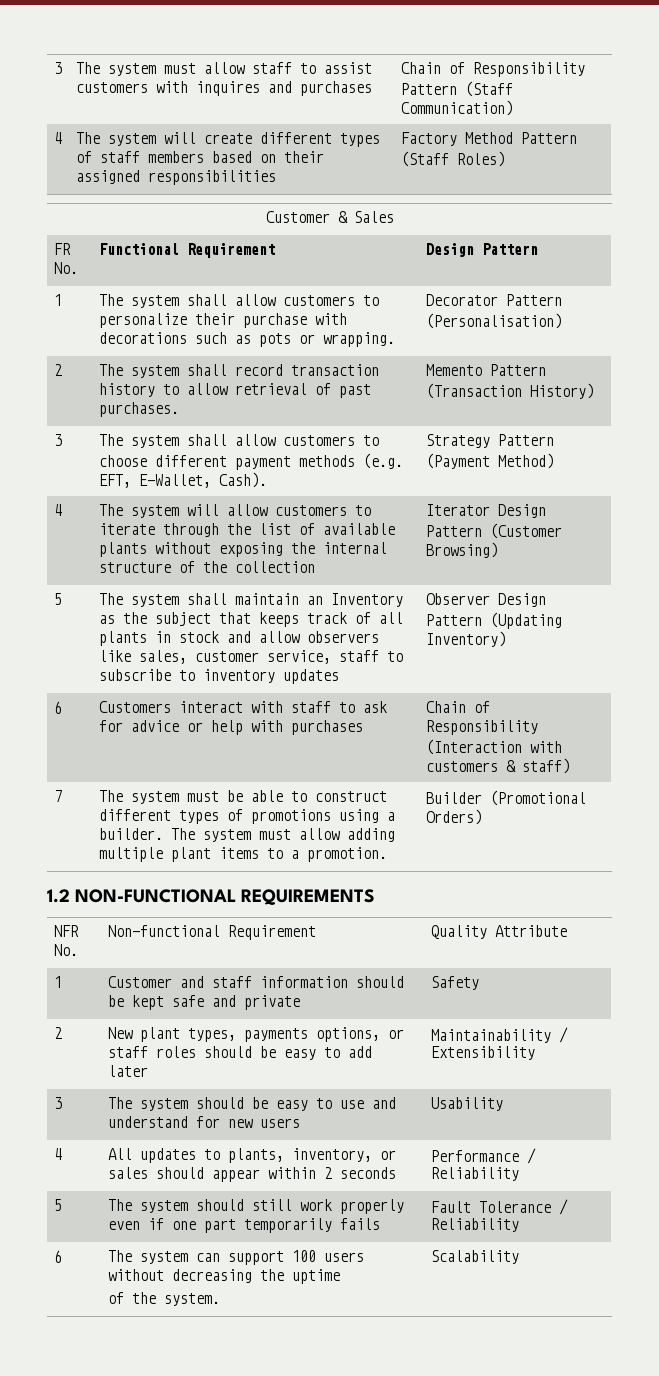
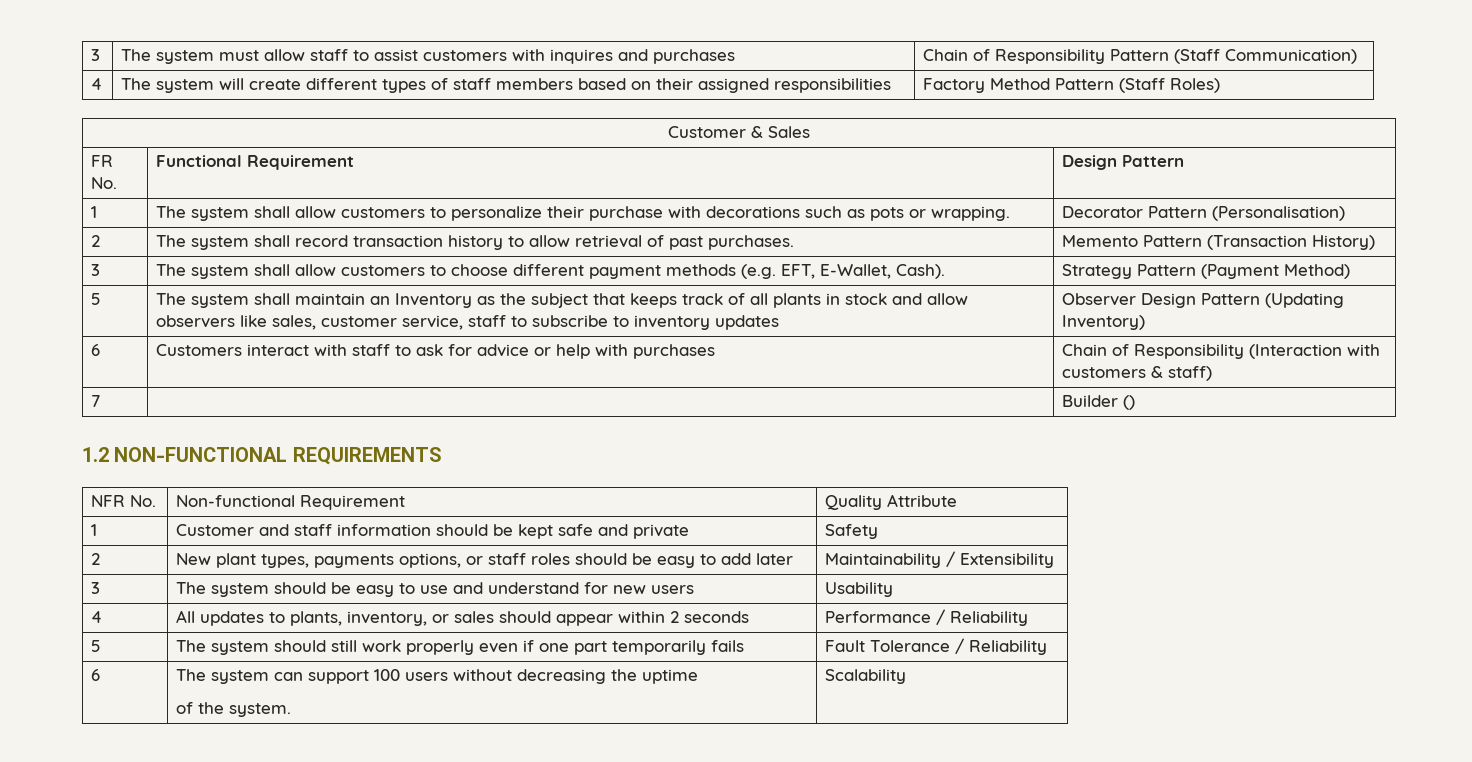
- 4 | The system will allow customers to iterate through the list of available plants without exposing the internal structure of the collection | Iterator Design Pattern (Customer Browsing)
- 7 | The system must be able to construct different types of promotions using a builder. The system must allow adding multiple plant items to a promotion. | Builder (Promotional Orders)
+ 7 | | Builder ()

